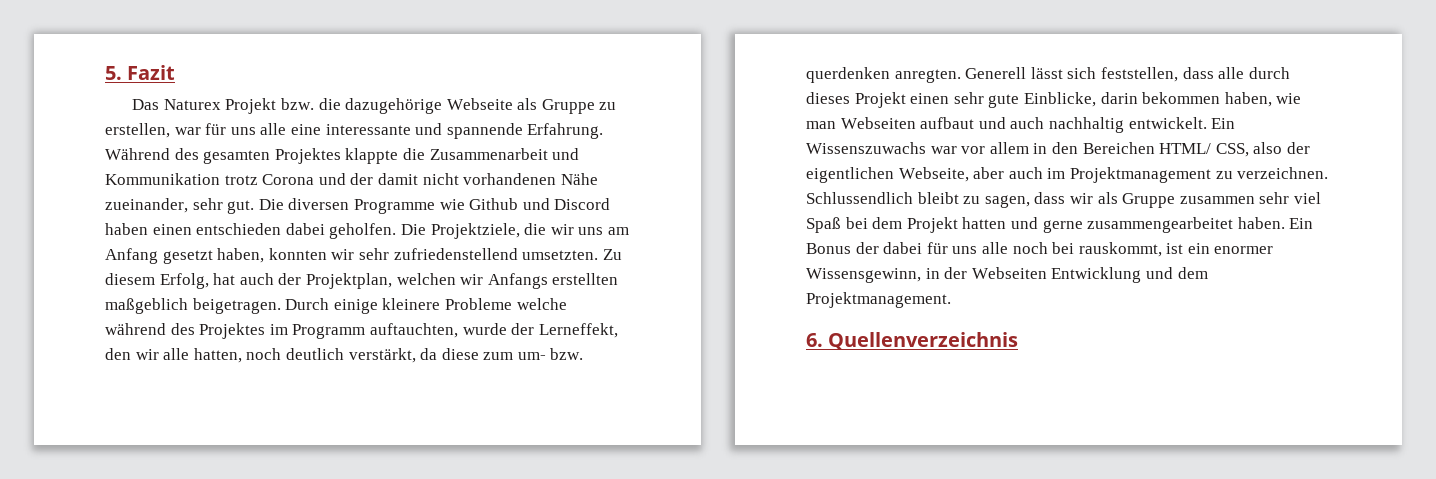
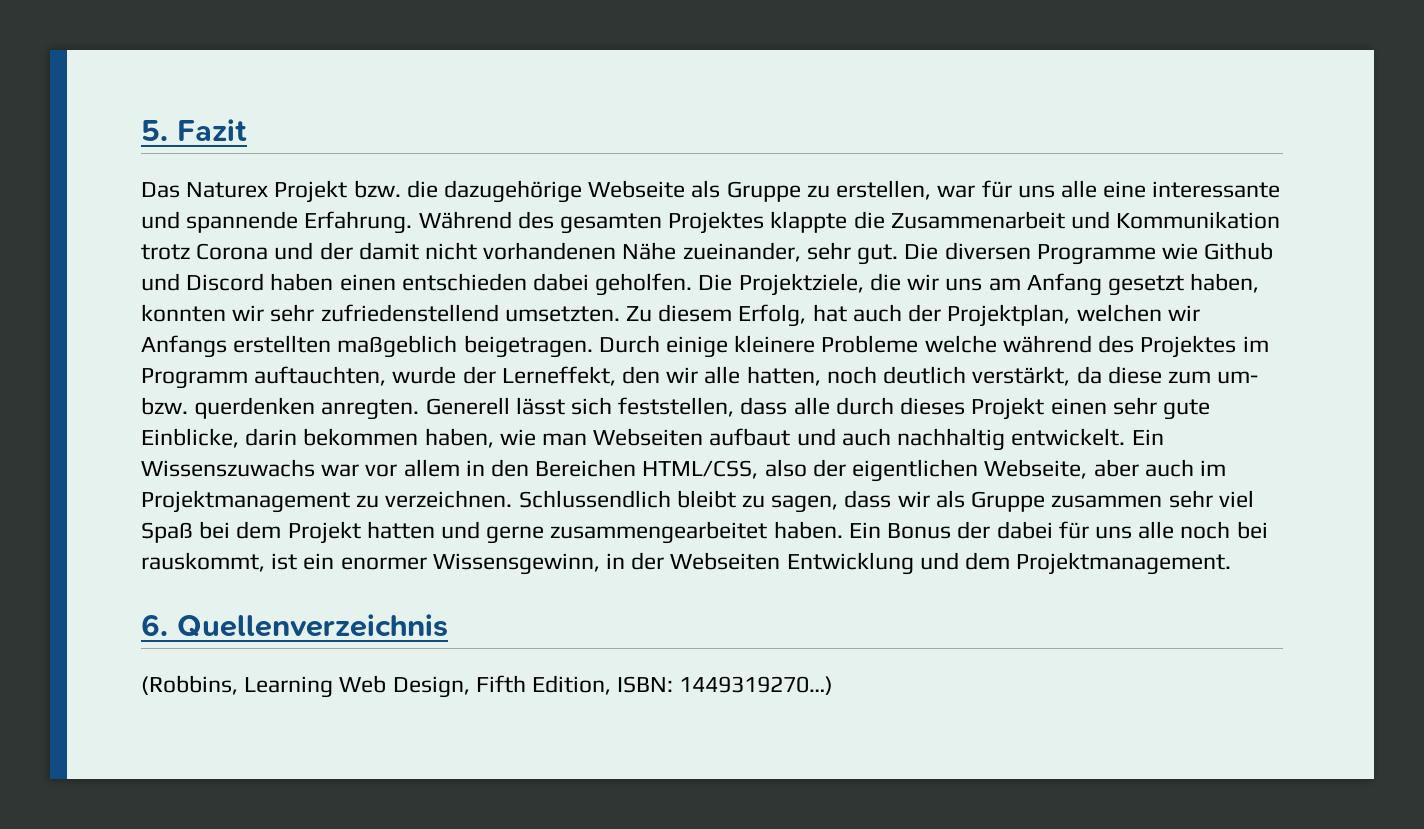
- Ein Wissenszuwachs war vor allem in den Bereichen HTML/ CSS, also der eigentlichen Webseite, aber auch im Projektmanagement zu verzeichnen.
+ Ein Wissenszuwachs war vor allem in den Bereichen HTML/CSS, also der eigentlichen Webseite, aber auch im Projektmanagement zu verzeichnen.
+ (Robbins, Learning Web Design, Fifth Edition, ISBN: 1449319270…)

